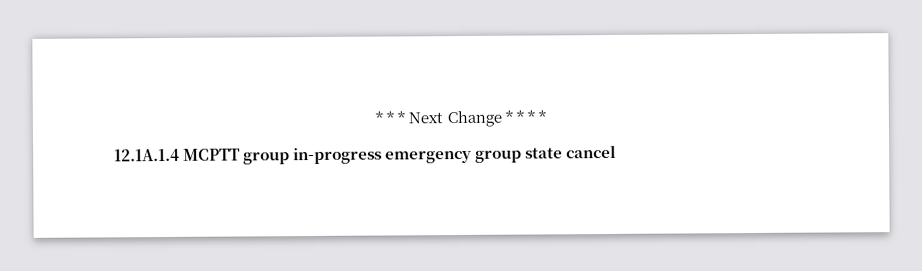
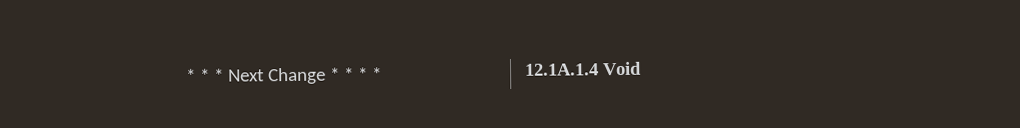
- 12.1A.1.4 MCPTT group in-progress emergency group state cancel
+ 12.1A.1.4 Void

